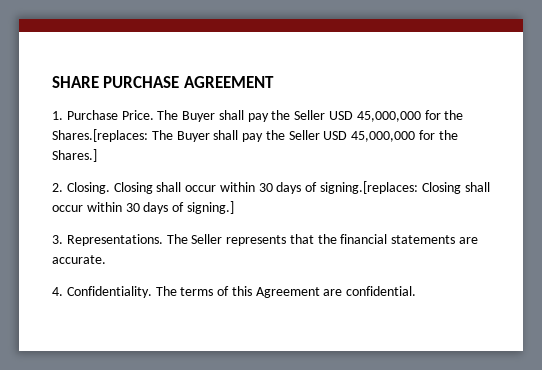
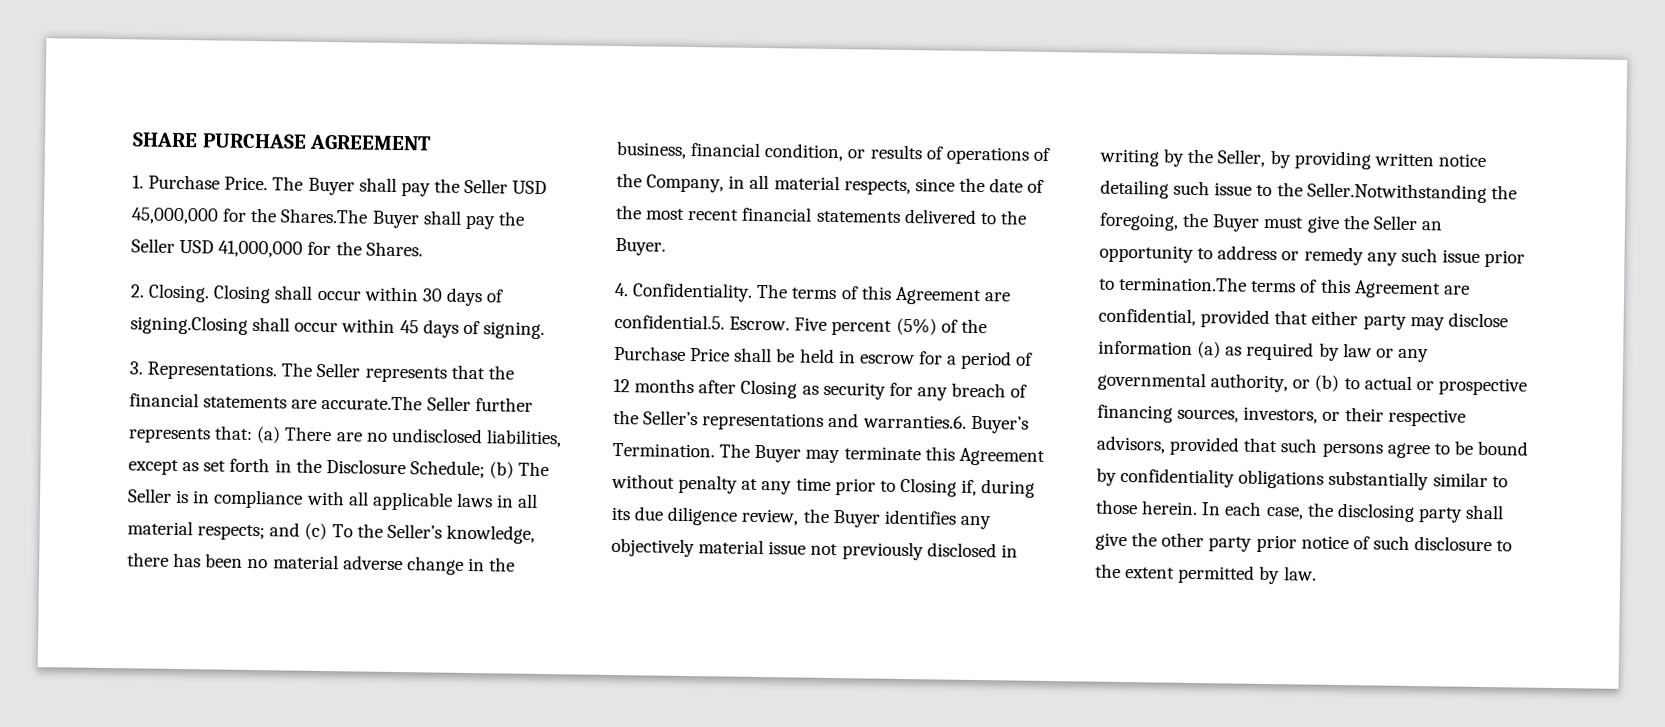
- The Buyer shall pay the Seller USD 45,000,000 for the Shares.[replaces: The Buyer shall pay the Seller USD 45,000,000 for the Shares.]
+ The Buyer shall pay the Seller USD 45,000,000 for the Shares.The Buyer shall pay the Seller USD 41,000,000 for the Shares.
- Closing shall occur within 30 days of signing.[replaces: Closing shall occur within 30 days of signing.]
+ Closing shall occur within 30 days of signing.Closing shall occur within 45 days of signing.
- The Seller represents that the financial statements are accurate.
+ The Seller represents that the financial statements are accurate.The Seller further represents that: (a) There are no undisclosed liabilities, except as set forth in the Disclosure Schedule; (b) The Seller is in compliance with all applicable laws in all material respects; and (c) To the Seller’s knowledge, there has been no material adverse change in the business, financial condition, or results of operations of the Company, in all material respects, since the date of the most recent financial statements delivered to the Buyer.
- The terms of this Agreement are confidential.
+ The terms of this Agreement are confidential.5. Escrow. Five percent (5%) of the Purchase Price shall be held in escrow for a period of 12 months after Closing as security for any breach of the Seller’s representations and warranties.6. Buyer’s Termination. The Buyer may terminate this Agreement without penalty at any time prior to Closing if, during its due diligence review, the Buyer identifies any objectively material issue not previously disclosed in writing by the Seller, by providing written notice detailing such issue to the Seller.Notwithstanding the foregoing, the Buyer must give the Seller an opportunity to address or remedy any such issue prior to termination.The terms of this Agreement are confidential, provided that either party may disclose information (a) as required by law or any governmental authority, or (b) to actual or prospective financing sources, investors, or their respective advisors, provided that such persons agree to be bound by confidentiality obligations substantially similar to those herein. In each case, the disclosing party shall give the other party prior notice of such disclosure to the extent permitted by law.

